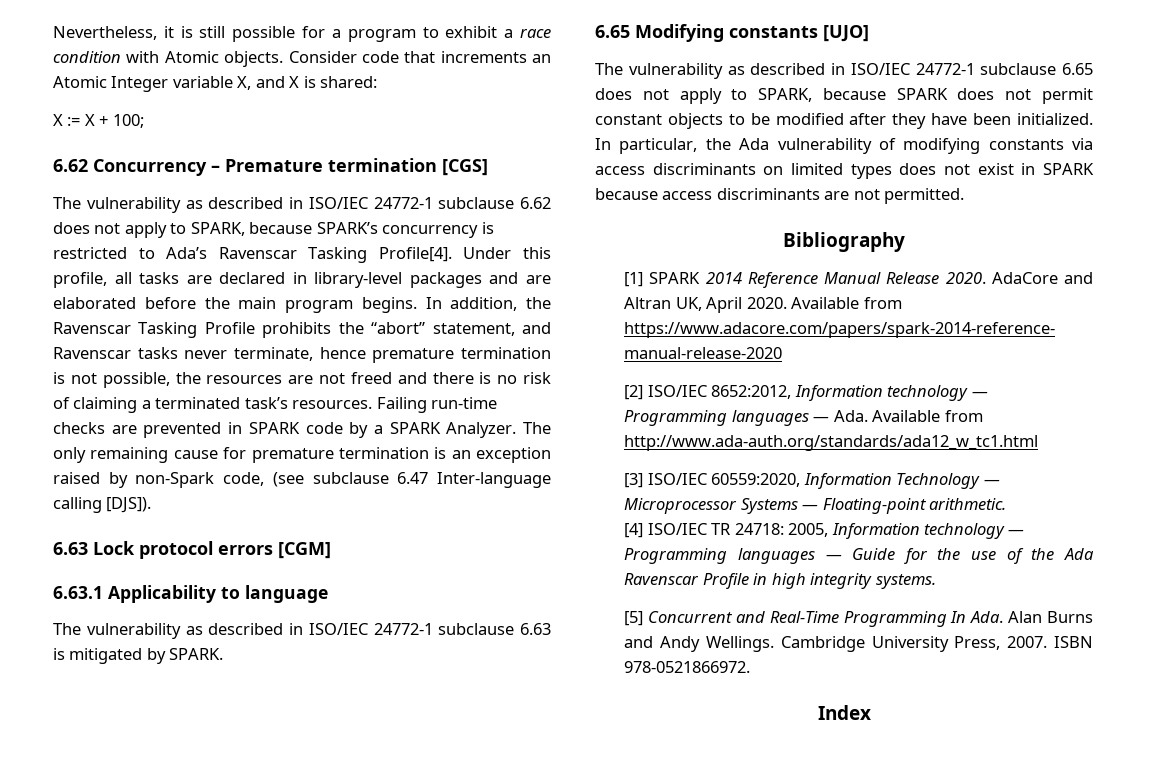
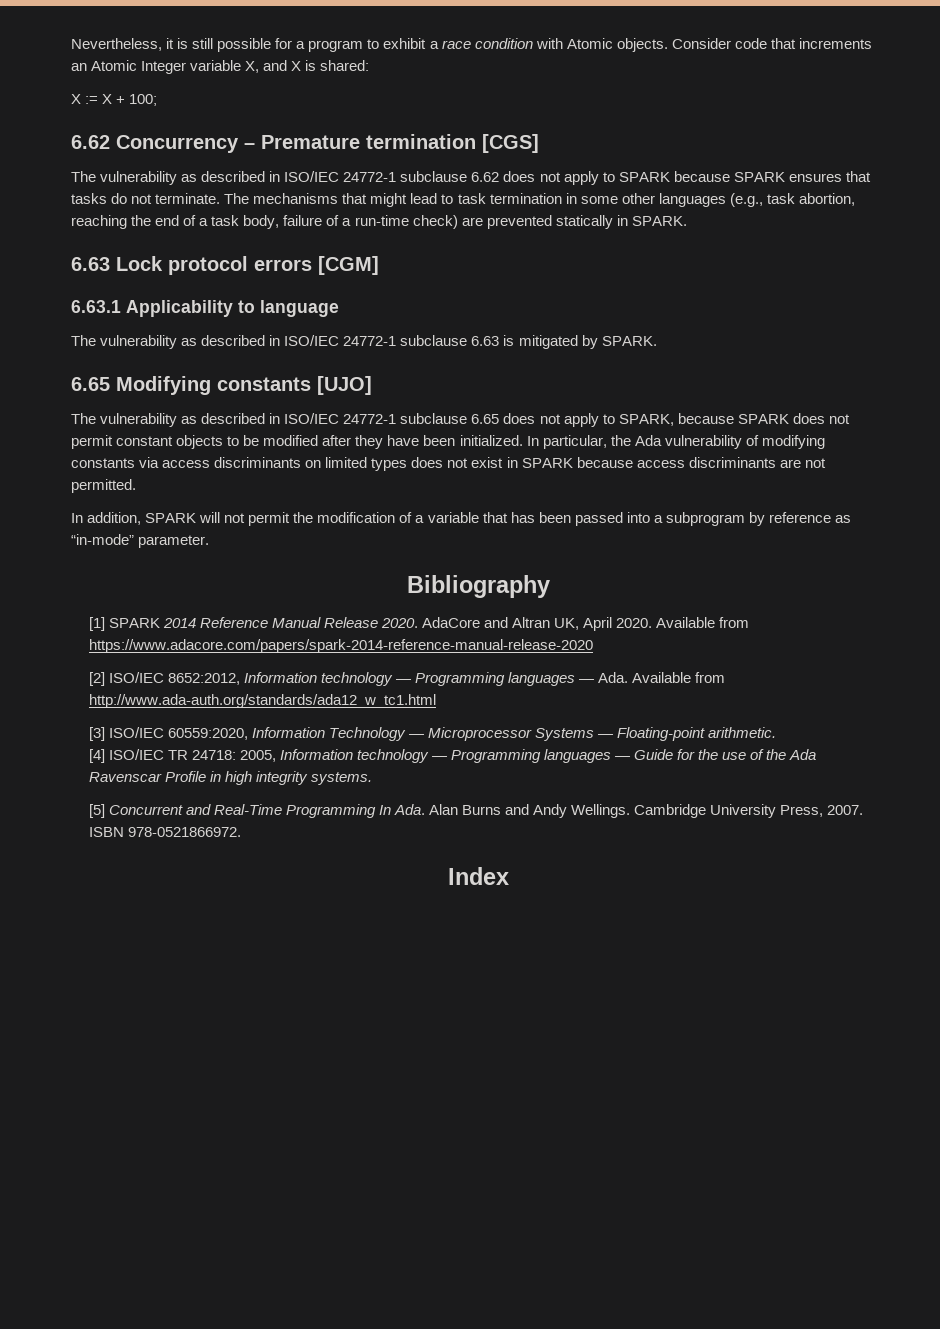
- The vulnerability as described in ISO/IEC 24772-1 subclause 6.62 does not apply to SPARK, because SPARK’s concurrency is restricted to Ada’s Ravenscar Tasking Profile[4]. Under this profile, all tasks are declared in library-level packages and are elaborated before the main program begins. In addition, the Ravenscar Tasking Profile prohibits the “abort” statement, and Ravenscar tasks never terminate, hence premature termination is not possible, the resources are not freed and there is no risk of claiming a terminated task’s resources. Failing run-time checks are prevented in SPARK code by a SPARK Analyzer. The only remaining cause for premature termination is an exception raised by non-Spark code, (see subclause 6.47 Inter-language calling [DJS]).
+ The vulnerability as described in ISO/IEC 24772-1 subclause 6.62 does not apply to SPARK because SPARK ensures that tasks do not terminate. The mechanisms that might lead to task termination in some other languages (e.g., task abortion, reaching the end of a task body, failure of a run-time check) are prevented statically in SPARK.
+ In addition, SPARK will not permit the modification of a variable that has been passed into a subprogram by reference as “in-mode” parameter.

